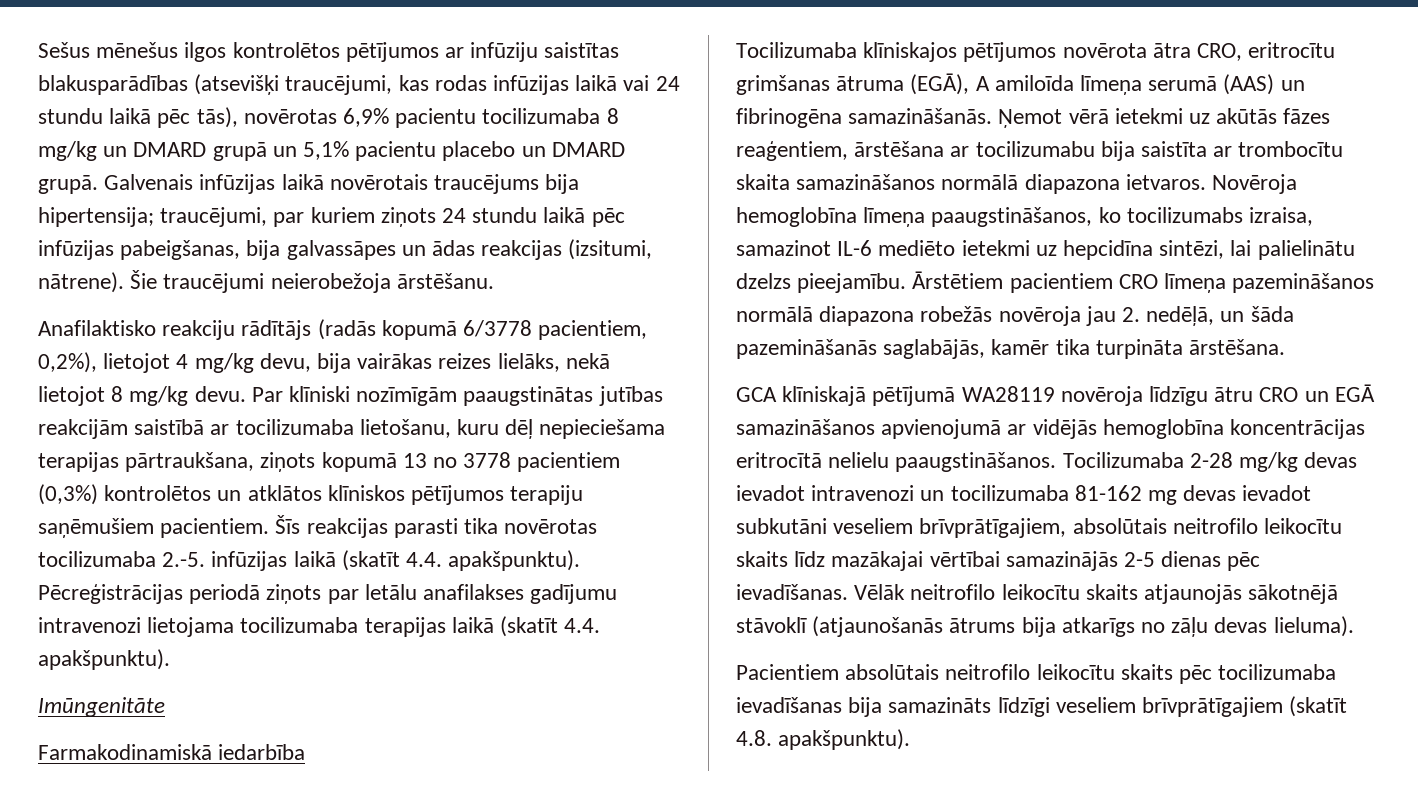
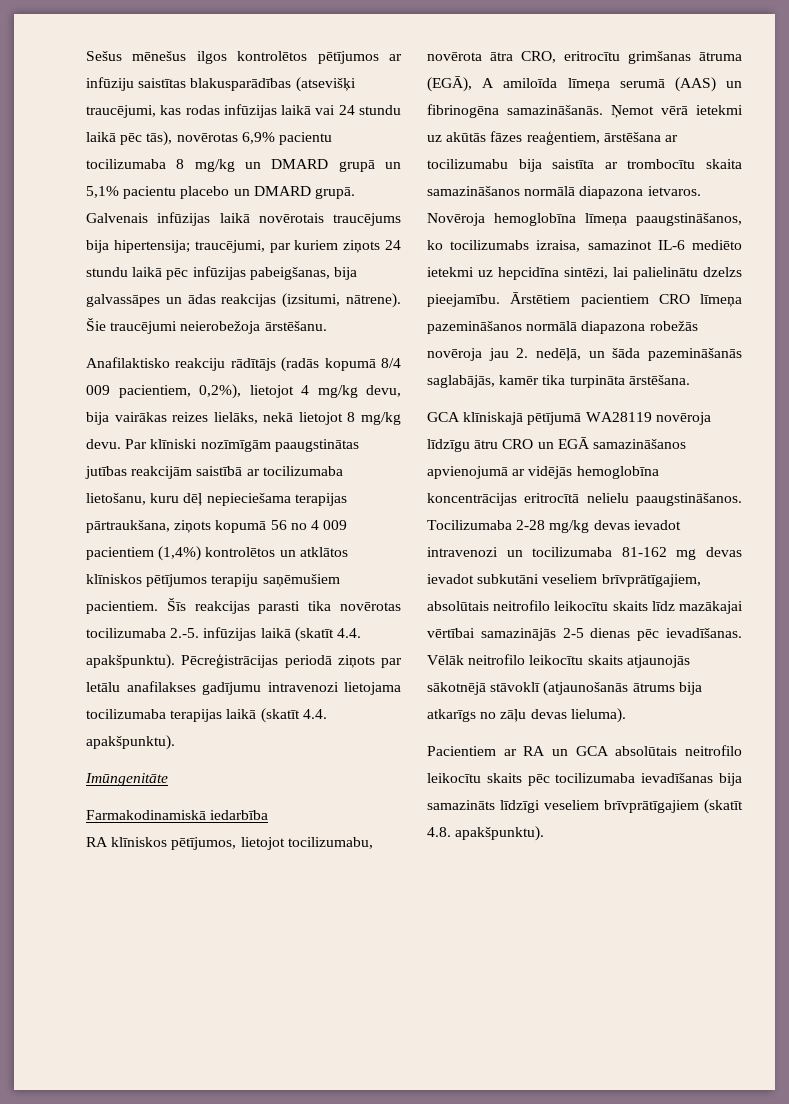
- Anafilaktisko reakciju rādītājs (radās kopumā 6/3778 pacientiem, 0,2%), lietojot 4 mg/kg devu, bija vairākas reizes lielāks, nekā lietojot 8 mg/kg devu.
+ Anafilaktisko reakciju rādītājs (radās kopumā 8/4 009 pacientiem, 0,2%), lietojot 4 mg/kg devu, bija vairākas reizes lielāks, nekā lietojot 8 mg/kg devu.
- Par klīniski nozīmīgām paaugstinātas jutības reakcijām saistībā ar tocilizumaba lietošanu, kuru dēļ nepieciešama terapijas pārtraukšana, ziņots kopumā 13 no 3778 pacientiem (0,3%) kontrolētos un atklātos klīniskos pētījumos terapiju saņēmušiem pacientiem.
+ Par klīniski nozīmīgām paaugstinātas jutības reakcijām saistībā ar tocilizumaba lietošanu, kuru dēļ nepieciešama terapijas pārtraukšana, ziņots kopumā 56 no 4 009 pacientiem (1,4%) kontrolētos un atklātos klīniskos pētījumos terapiju saņēmušiem pacientiem.
- Tocilizumaba klīniskajos pētījumos novērota ātra CRO, eritrocītu grimšanas ātruma (EGĀ), A amiloīda līmeņa serumā (AAS) un fibrinogēna samazināšanās.
+ RA klīniskos pētījumos, lietojot tocilizumabu, novērota ātra CRO, eritrocītu grimšanas ātruma (EGĀ), A amiloīda līmeņa serumā (AAS) un fibrinogēna samazināšanās.
- Pacientiem absolūtais neitrofilo leikocītu skaits pēc tocilizumaba ievadīšanas bija samazināts līdzīgi veseliem brīvprātīgajiem (skatīt 4.8. apakšpunktu).
+ Pacientiem ar RA un GCA absolūtais neitrofilo leikocītu skaits pēc tocilizumaba ievadīšanas bija samazināts līdzīgi veseliem brīvprātīgajiem (skatīt 4.8. apakšpunktu).

